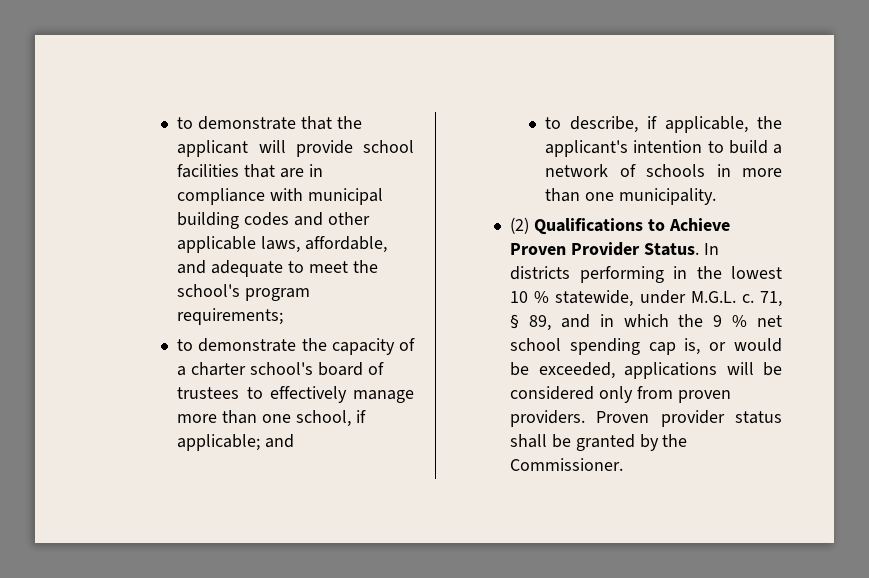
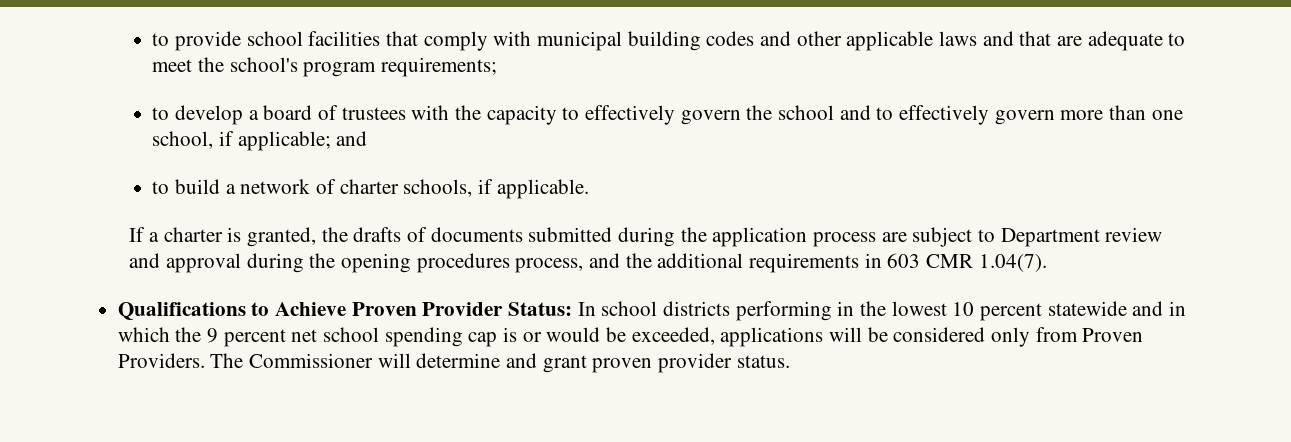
- to demonstrate that the applicant will provide school facilities that are in compliance with municipal building codes and other applicable laws, affordable, and adequate to meet the school's program requirements;
+ to provide school facilities that comply with municipal building codes and other applicable laws and that are adequate to meet the school's program requirements;
- to demonstrate the capacity of a charter school's board of trustees to effectively manage more than one school, if applicable; and
+ to develop a board of trustees with the capacity to effectively govern the school and to effectively govern more than one school, if applicable; and
- to describe, if applicable, the applicant's intention to build a network of schools in more than one municipality.
- (2) Qualifications to Achieve Proven Provider Status. In districts performing in the lowest 10 % statewide, under M.G.L. c. 71, § 89, and in which the 9 % net school spending cap is, or would be exceeded, applications will be considered only from proven providers. Proven provider status shall be granted by the Commissioner.
+ to build a network of charter schools, if applicable.
+ If a charter is granted, the drafts of documents submitted during the application process are subject to Department review and approval during the opening procedures process, and the additional requirements in 603 CMR 1.04(7).
+ Qualifications to Achieve Proven Provider Status: In school districts performing in the lowest 10 percent statewide and in which the 9 percent net school spending cap is or would be exceeded, applications will be considered only from Proven Providers. The Commissioner will determine and grant proven provider status.

